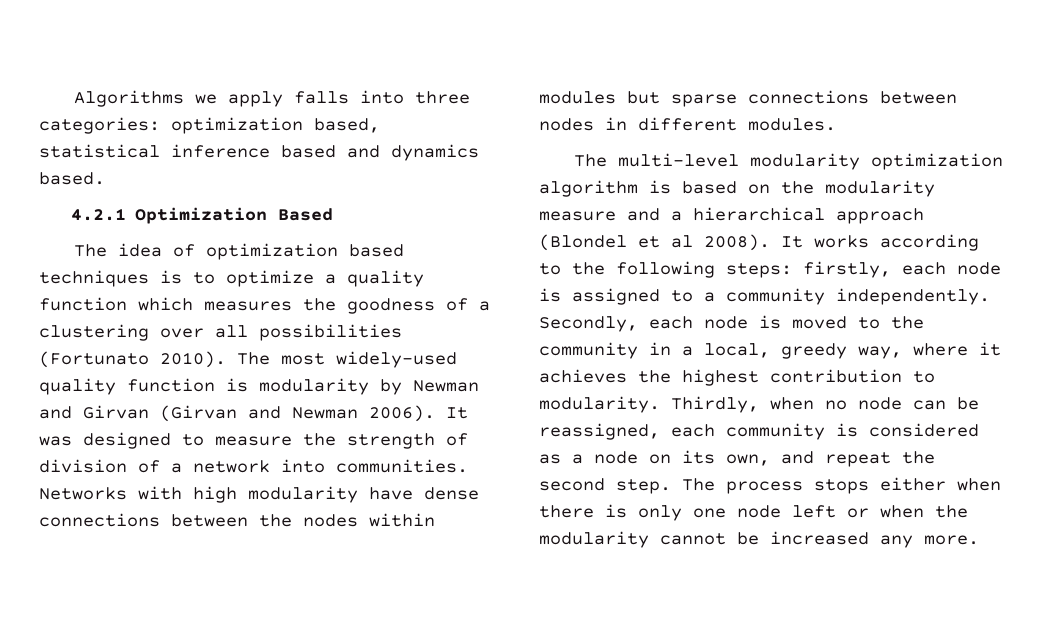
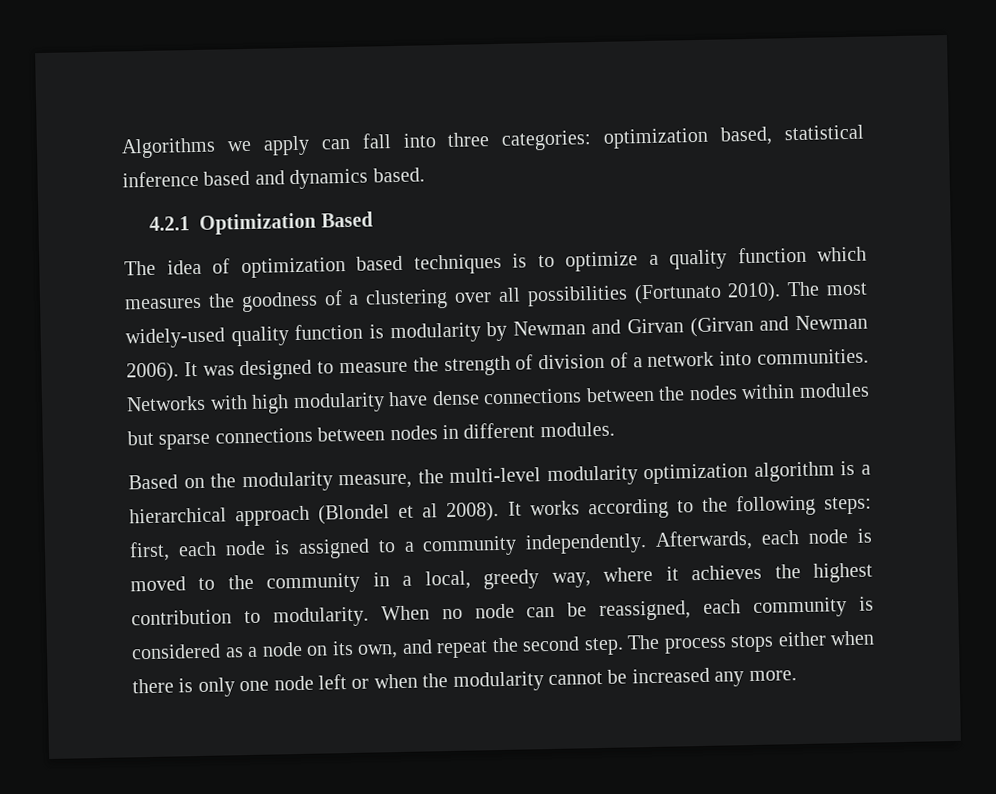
- Algorithms we apply falls into three categories: optimization based, statistical inference based and dynamics based.
+ Algorithms we apply can fall into three categories: optimization based, statistical inference based and dynamics based.
- The multi-level modularity optimization algorithm is based on the modularity measure and a hierarchical approach (Blondel et al 2008).
+ Based on the modularity measure, the multi-level modularity optimization algorithm is a hierarchical approach (Blondel et al 2008).
- It works according to the following steps: firstly, each node is assigned to a community independently.
+ It works according to the following steps: first, each node is assigned to a community independently.
- Secondly, each node is moved to the community in a local, greedy way, where it achieves the highest contribution to modularity.
+ Afterwards, each node is moved to the community in a local, greedy way, where it achieves the highest contribution to modularity.
- Thirdly, when no node can be reassigned, each community is considered as a node on its own, and repeat the second step.
+ When no node can be reassigned, each community is considered as a node on its own, and repeat the second step.

